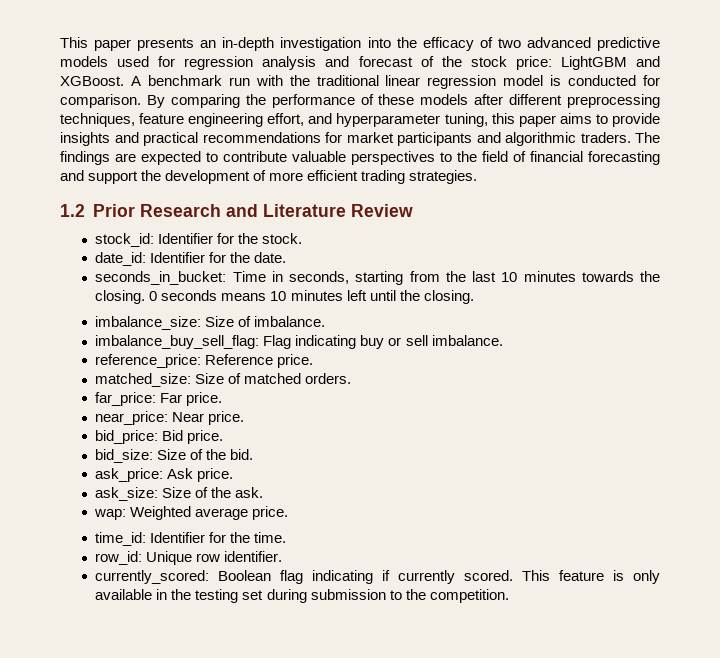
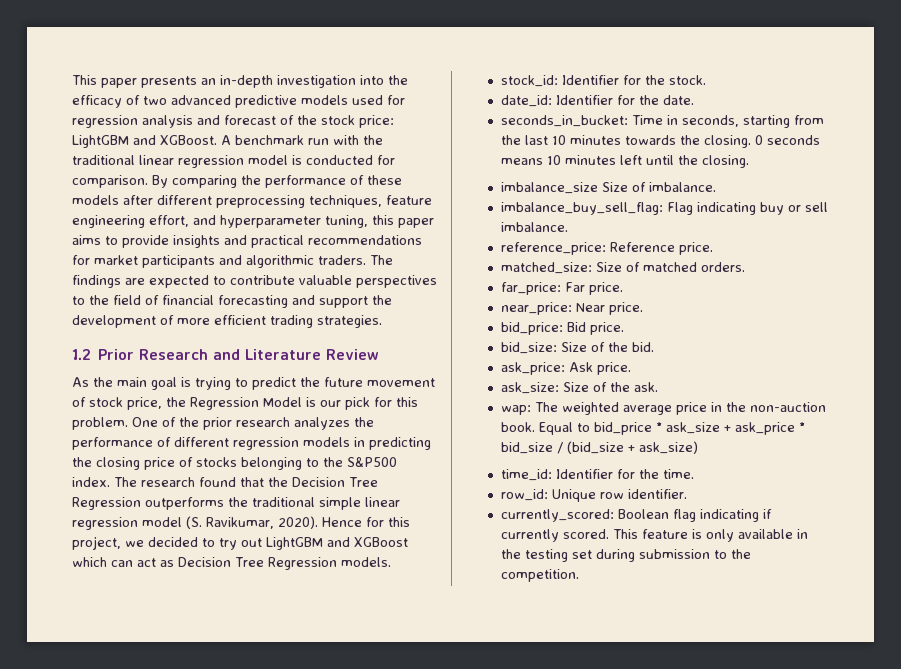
+ As the main goal is trying to predict the future movement of stock price, the Regression Model is our pick for this problem. One of the prior research analyzes the performance of different regression models in predicting the closing price of stocks belonging to the S&P500 index. The research found that the Decision Tree Regression outperforms the traditional simple linear regression model (S. Ravikumar, 2020). Hence for this project, we decided to try out LightGBM and XGBoost which can act as Decision Tree Regression models.
- imbalance_size: Size of imbalance.
+ imbalance_size Size of imbalance.
- wap: Weighted average price.
+ wap: The weighted average price in the non-auction book. Equal to bid_price * ask_size + ask_price * bid_size / (bid_size + ask_size)

